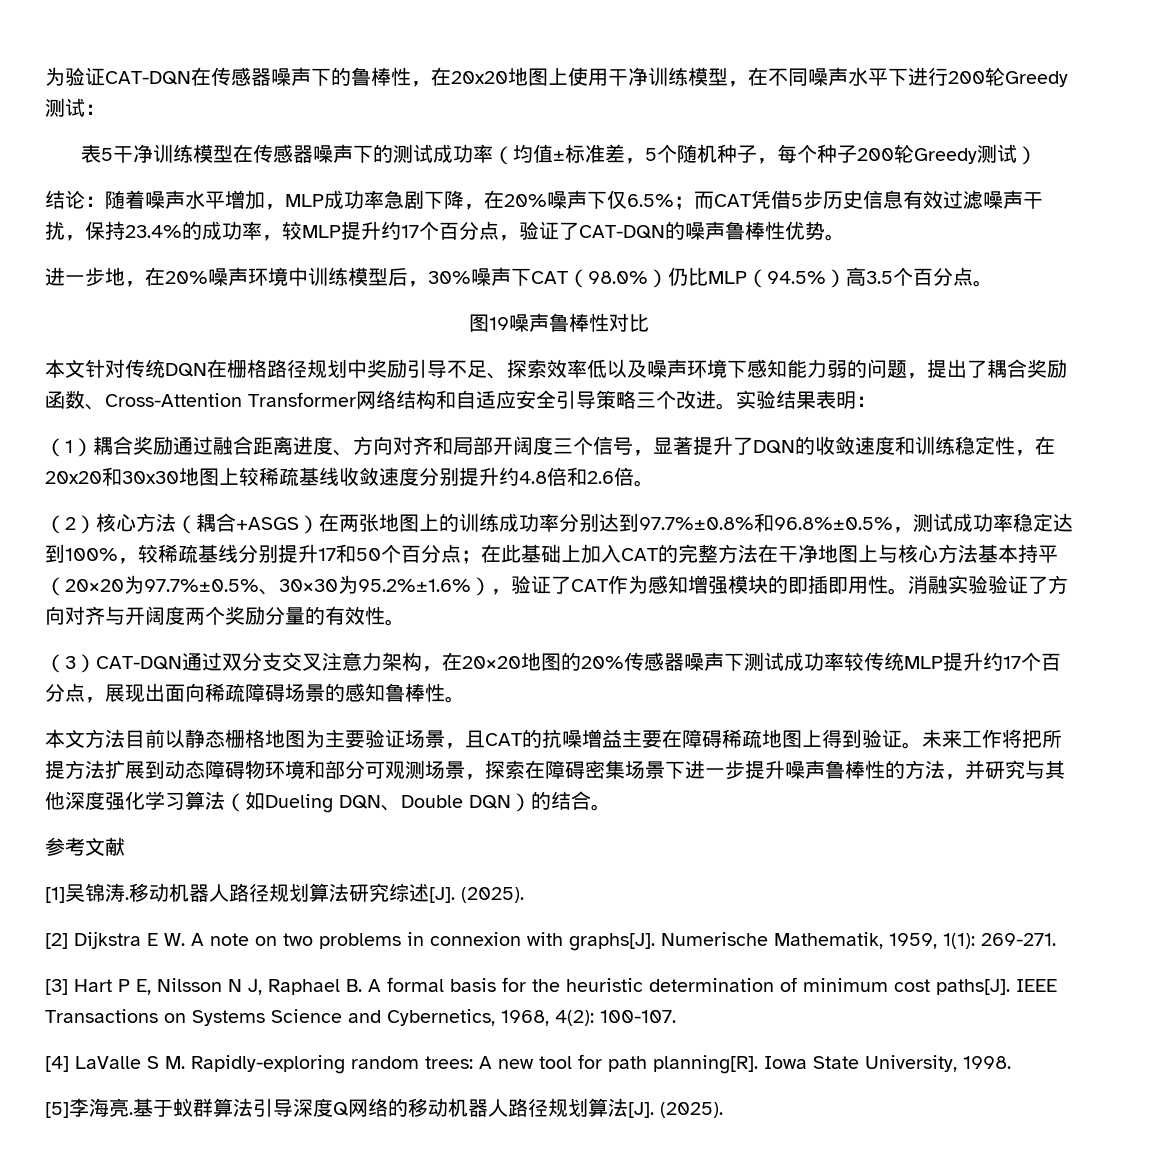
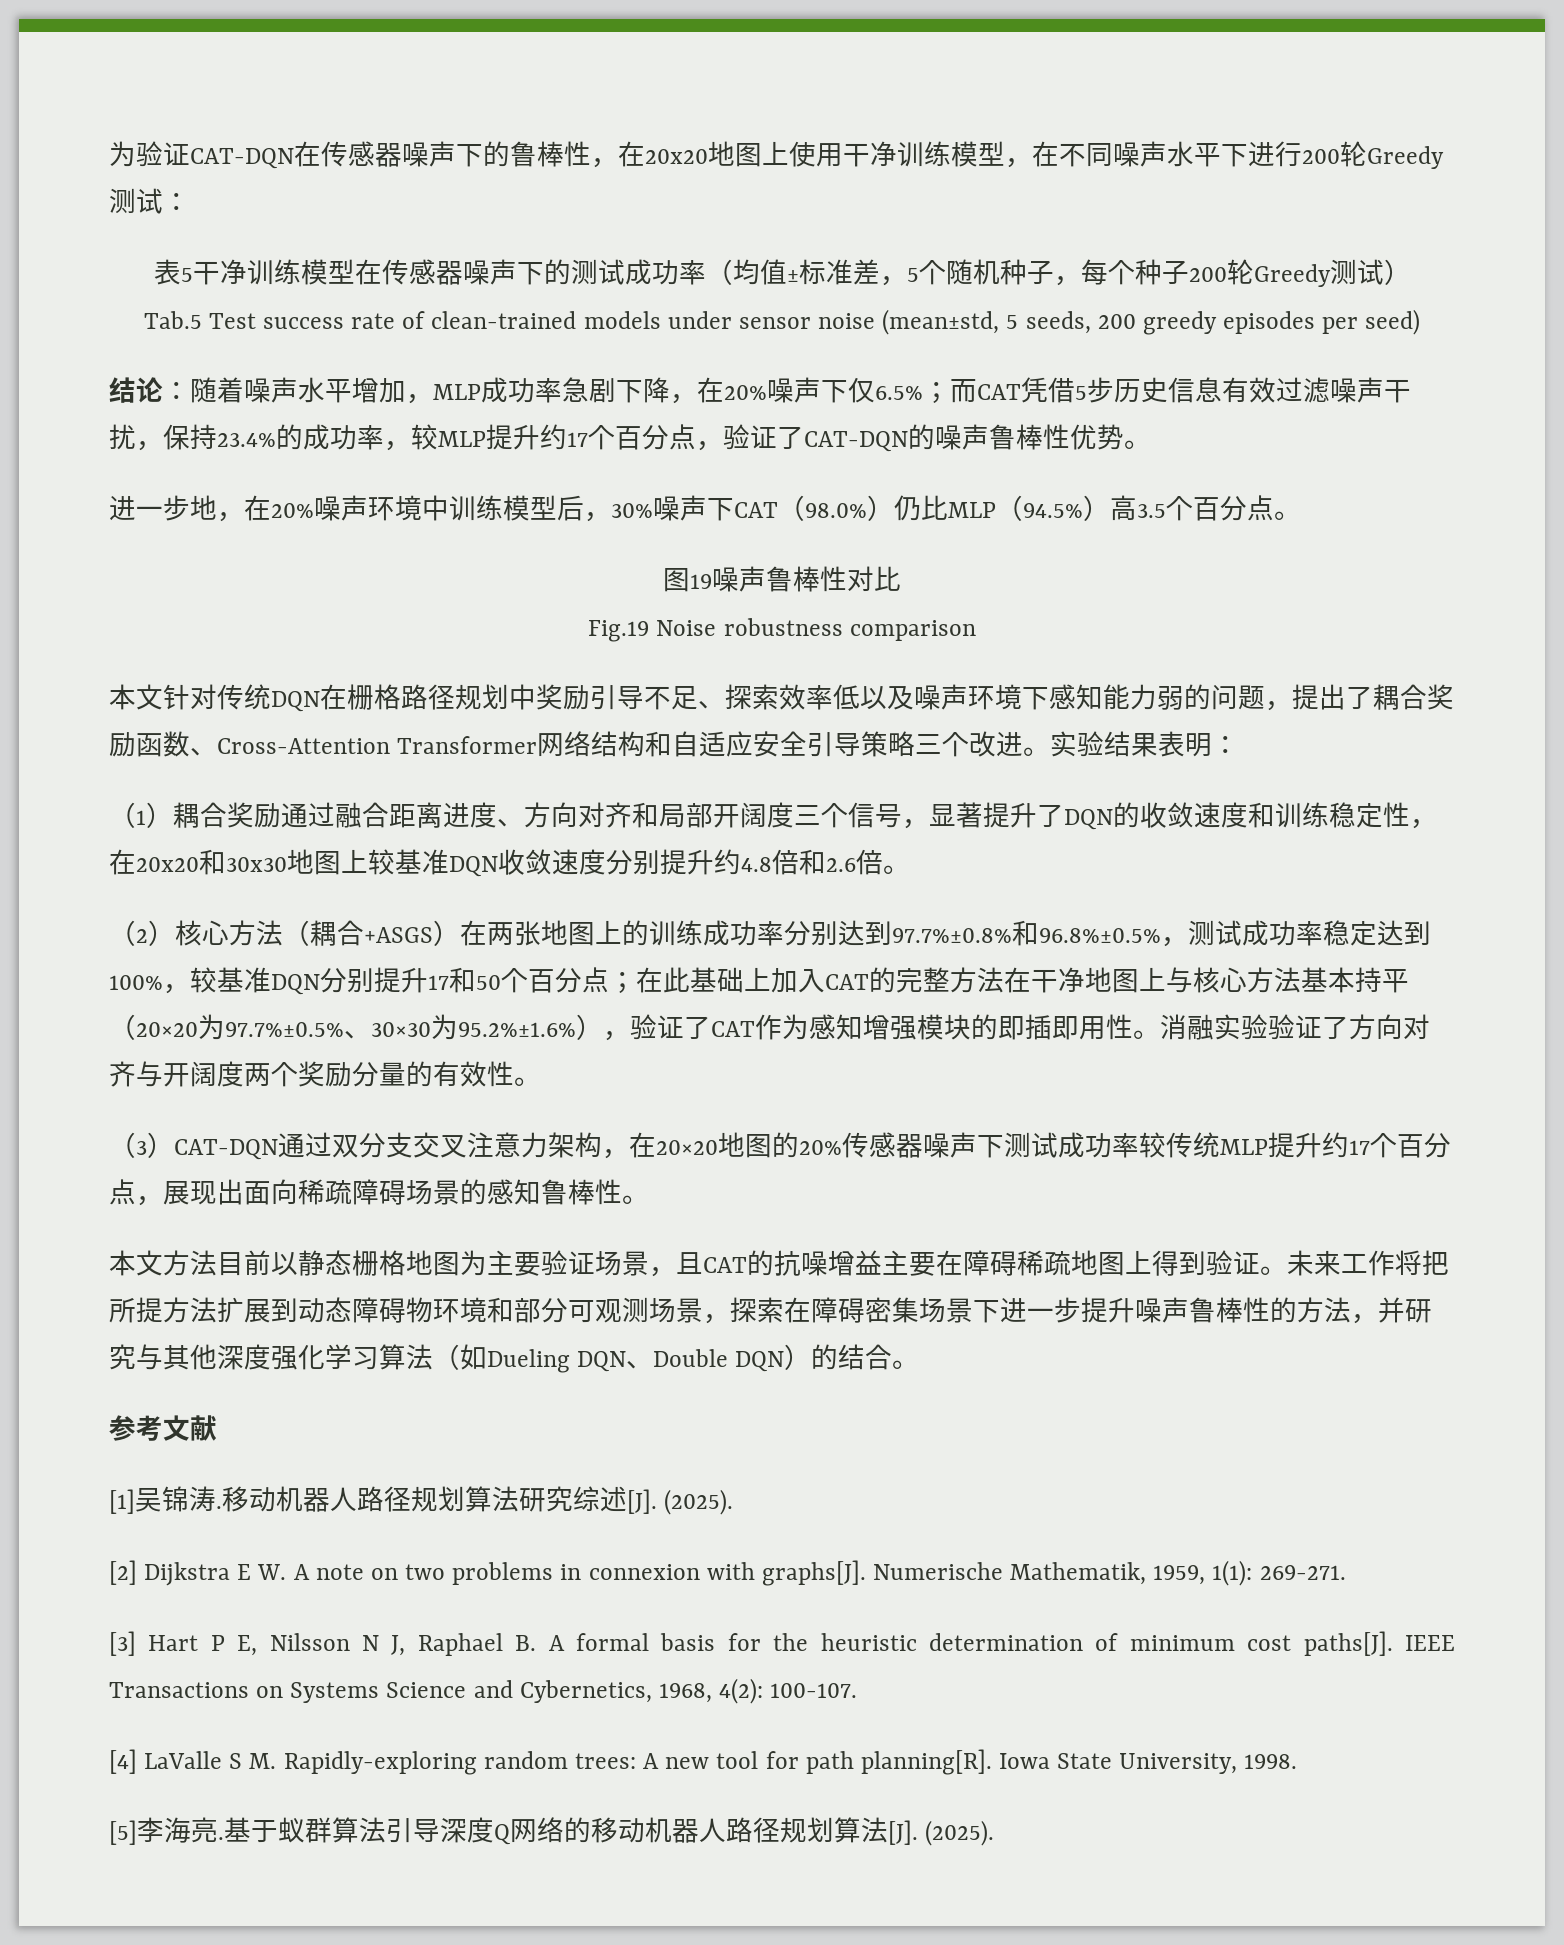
+ Tab.5 Test success rate of clean-trained models under sensor noise (mean±std, 5 seeds, 200 greedy episodes per seed)
+ Fig.19 Noise robustness comparison
- （1）耦合奖励通过融合距离进度、方向对齐和局部开阔度三个信号，显著提升了DQN的收敛速度和训练稳定性，在20x20和30x30地图上较稀疏基线收敛速度分别提升约4.8倍和2.6倍。
+ （1）耦合奖励通过融合距离进度、方向对齐和局部开阔度三个信号，显著提升了DQN的收敛速度和训练稳定性，在20x20和30x30地图上较基准DQN收敛速度分别提升约4.8倍和2.6倍。
- （2）核心方法（耦合+ASGS）在两张地图上的训练成功率分别达到97.7%±0.8%和96.8%±0.5%，测试成功率稳定达到100%，较稀疏基线分别提升17和50个百分点；
+ （2）核心方法（耦合+ASGS）在两张地图上的训练成功率分别达到97.7%±0.8%和96.8%±0.5%，测试成功率稳定达到100%，较基准DQN分别提升17和50个百分点；

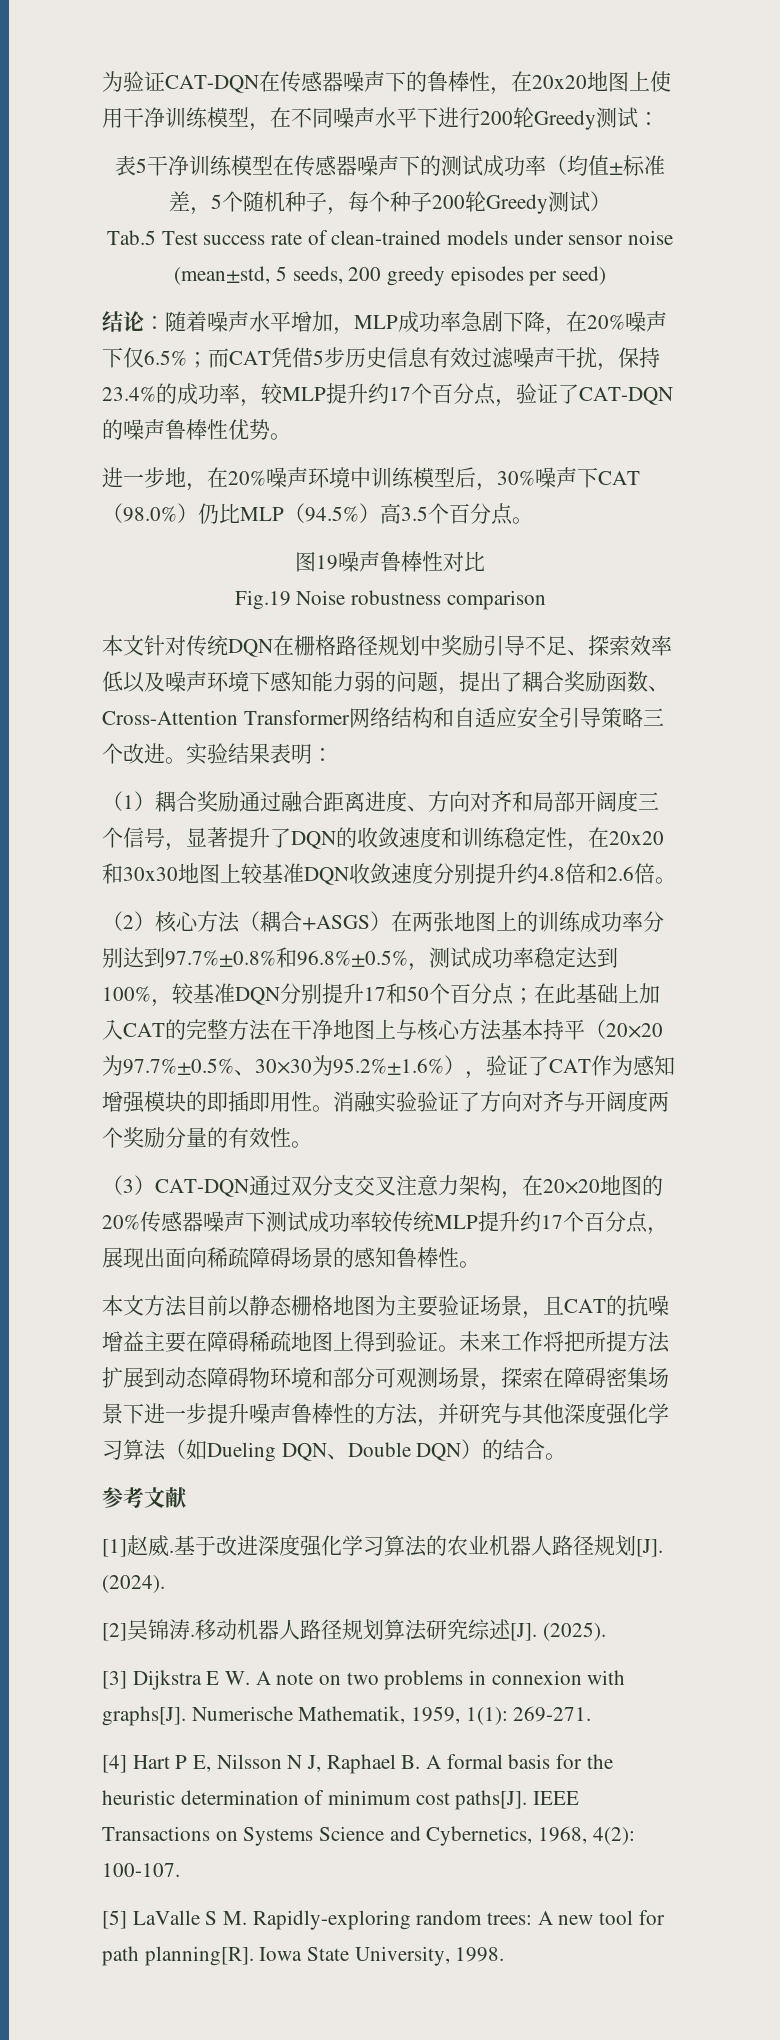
- [1]吴锦涛.
+ [1]赵威.基于改进深度强化学习算法的农业机器人路径规划[J]. (2024).
+ [2]吴锦涛.
- [2] Dijkstra E W. A note on two problems in connexion with graphs[J].
+ [3] Dijkstra E W. A note on two problems in connexion with graphs[J].
- [3] Hart P E, Nilsson N J, Raphael B. A formal basis for the heuristic determination of minimum cost paths[J].
+ [4] Hart P E, Nilsson N J, Raphael B. A formal basis for the heuristic determination of minimum cost paths[J].
- [4] LaValle S M. Rapidly-exploring random trees: A new tool for path planning[R].
+ [5] LaValle S M. Rapidly-exploring random trees: A new tool for path planning[R].
- [5]李海亮.基于蚁群算法引导深度Q网络的移动机器人路径规划算法[J]. (2025).

